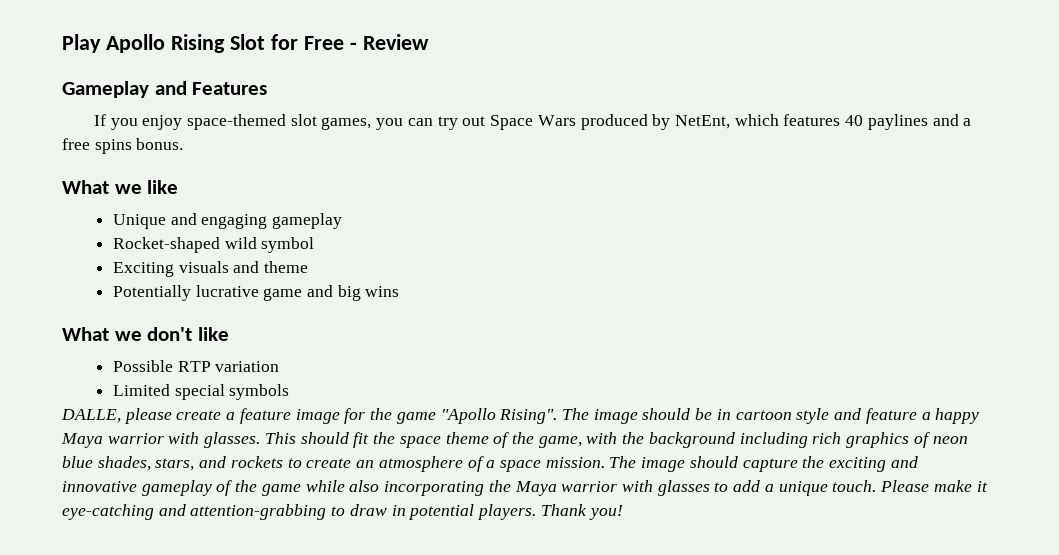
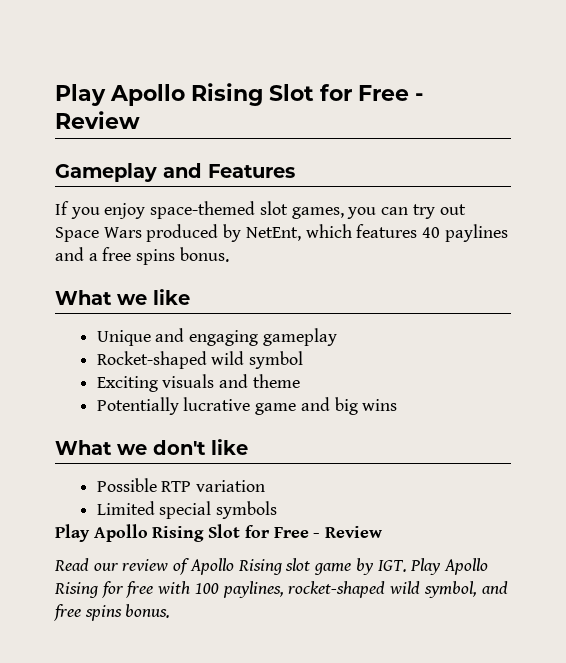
  Limited special symbols
- DALLE, please create a feature image for the game "Apollo Rising". The image should be in cartoon style and feature a happy Maya warrior with glasses. This should fit the space theme of the game, with the background including rich graphics of neon blue shades, stars, and rockets to create an atmosphere of a space mission. The image should capture the exciting and innovative gameplay of the game while also incorporating the Maya warrior with glasses to add a unique touch. Please make it eye-catching and attention-grabbing to draw in potential players. Thank you!
+ Play Apollo Rising Slot for Free - Review
+ Read our review of Apollo Rising slot game by IGT. Play Apollo Rising for free with 100 paylines, rocket-shaped wild symbol, and free spins bonus.

